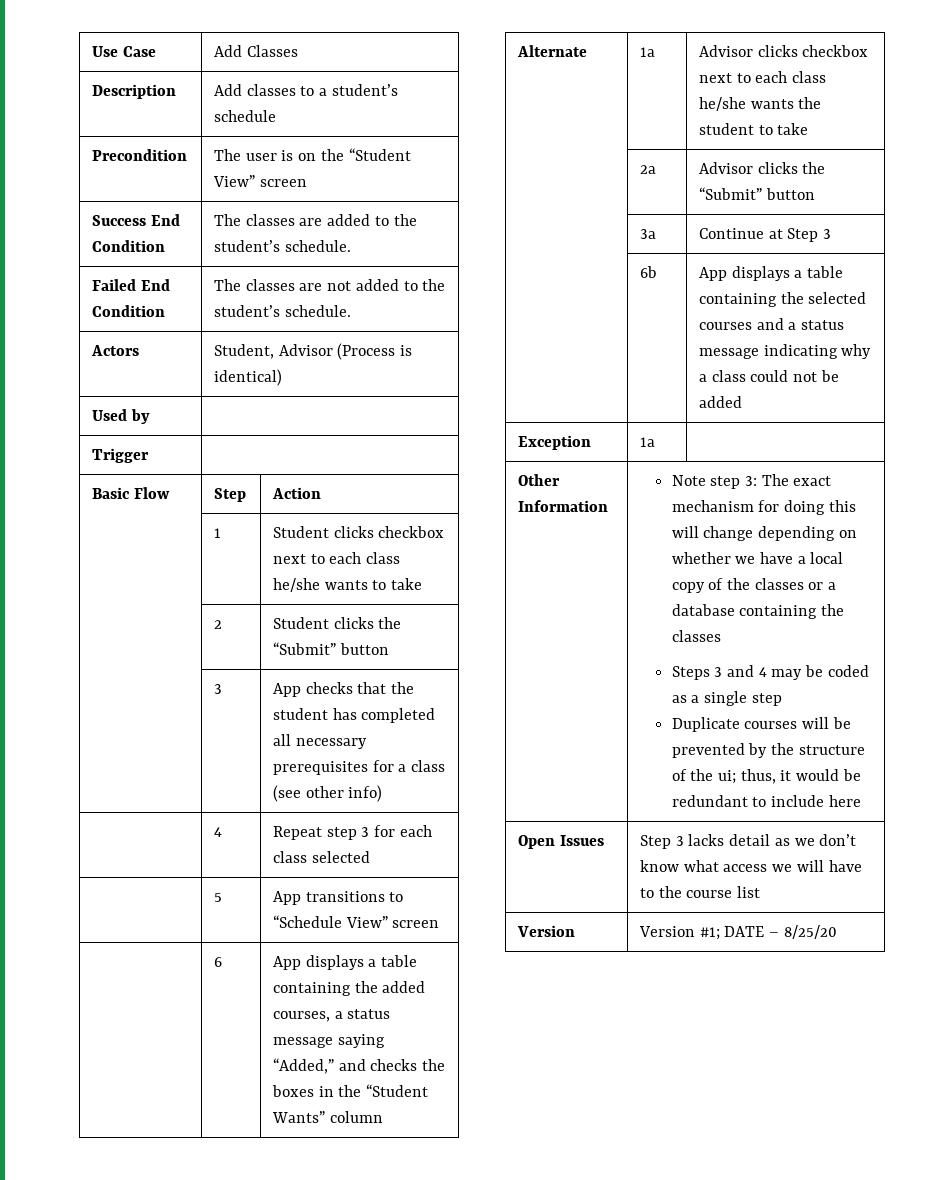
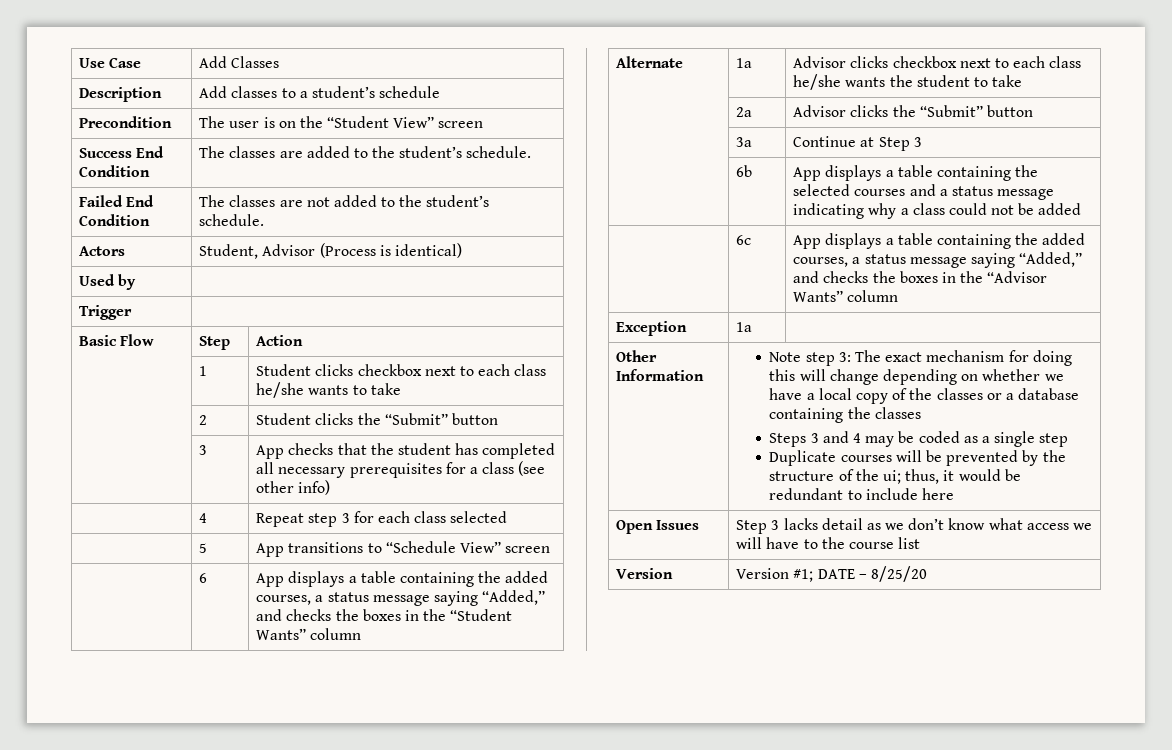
+ | 6c | App displays a table containing the added courses, a status message saying “Added,” and checks the boxes in the “Advisor Wants” column

